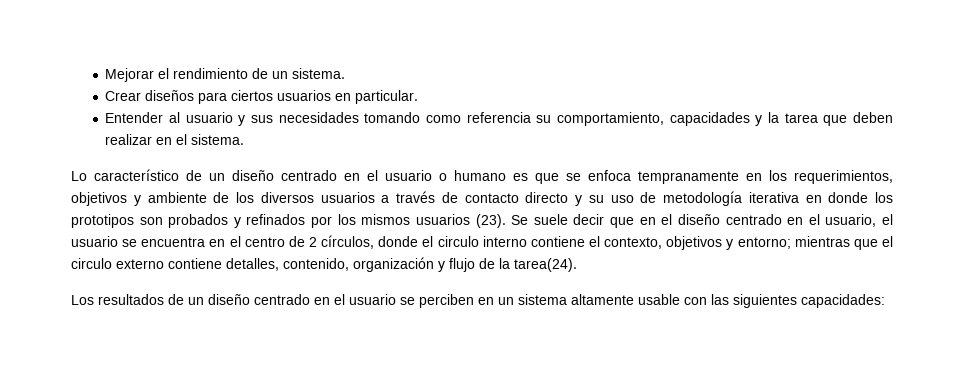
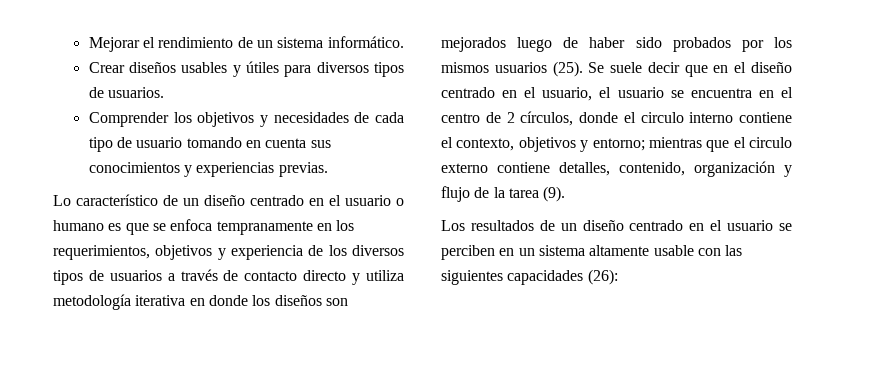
- Mejorar el rendimiento de un sistema.
+ Mejorar el rendimiento de un sistema informático.
- Crear diseños para ciertos usuarios en particular.
- Entender al usuario y sus necesidades tomando como referencia su comportamiento, capacidades y la tarea que deben realizar en el sistema.
+ Crear diseños usables y útiles para diversos tipos de usuarios.
+ Comprender los objetivos y necesidades de cada tipo de usuario tomando en cuenta sus conocimientos y experiencias previas.
- Lo característico de un diseño centrado en el usuario o humano es que se enfoca tempranamente en los requerimientos, objetivos y ambiente de los diversos usuarios a través de contacto directo y su uso de metodología iterativa en donde los prototipos son probados y refinados por los mismos usuarios (23).
+ Lo característico de un diseño centrado en el usuario o humano es que se enfoca tempranamente en los requerimientos, objetivos y experiencia de los diversos tipos de usuarios a través de contacto directo y utiliza metodología iterativa en donde los diseños son mejorados luego de haber sido probados por los mismos usuarios (25).
- Se suele decir que en el diseño centrado en el usuario, el usuario se encuentra en el centro de 2 círculos, donde el circulo interno contiene el contexto, objetivos y entorno; mientras que el circulo externo contiene detalles, contenido, organización y flujo de la tarea(24).
+ Se suele decir que en el diseño centrado en el usuario, el usuario se encuentra en el centro de 2 círculos, donde el circulo interno contiene el contexto, objetivos y entorno; mientras que el circulo externo contiene detalles, contenido, organización y flujo de la tarea (9).
- Los resultados de un diseño centrado en el usuario se perciben en un sistema altamente usable con las siguientes capacidades:
+ Los resultados de un diseño centrado en el usuario se perciben en un sistema altamente usable con las siguientes capacidades (26):

